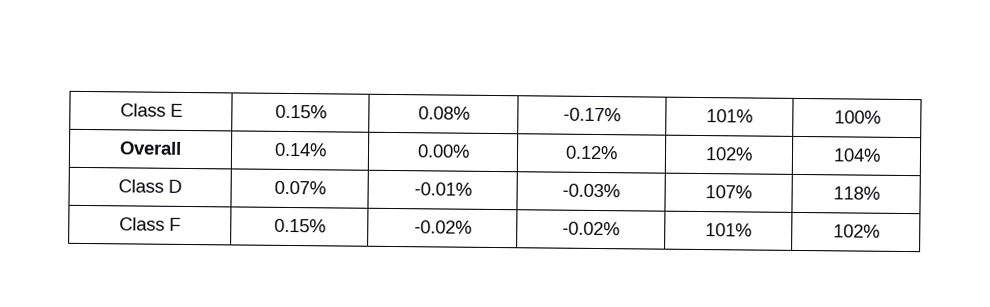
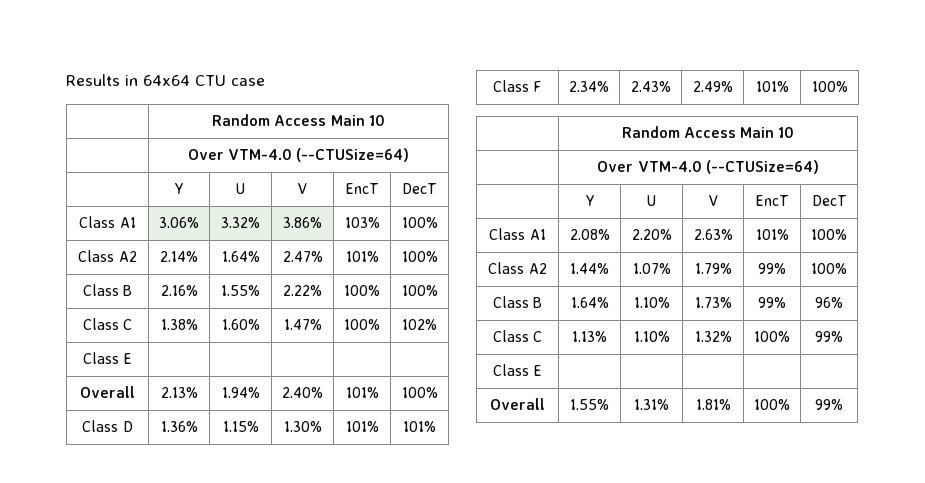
- Class E | 0.15% | 0.08% | -0.17% | 101% | 100%
- Overall | 0.14% | 0.00% | 0.12% | 102% | 104%
- Class D | 0.07% | -0.01% | -0.03% | 107% | 118%
- Class F | 0.15% | -0.02% | -0.02% | 101% | 102%
+ Results in 64x64 CTU case
+ | Random Access Main 10
+ | Over VTM-4.0 (--CTUSize=64)
+ | Y | U | V | EncT | DecT
+ Class A1 | 3.06% | 3.32% | 3.86% | 103% | 100%
+ Class A2 | 2.14% | 1.64% | 2.47% | 101% | 100%
+ Class B | 2.16% | 1.55% | 2.22% | 100% | 100%
+ Class C | 1.38% | 1.60% | 1.47% | 100% | 102%
+ Class E | | | | |
+ Overall | 2.13% | 1.94% | 2.40% | 101% | 100%
+ Class D | 1.36% | 1.15% | 1.30% | 101% | 101%
+ Class F | 2.34% | 2.43% | 2.49% | 101% | 100%
+ | Random Access Main 10
+ | Over VTM-4.0 (--CTUSize=64)
+ | Y | U | V | EncT | DecT
+ Class A1 | 2.08% | 2.20% | 2.63% | 101% | 100%
+ Class A2 | 1.44% | 1.07% | 1.79% | 99% | 100%
+ Class B | 1.64% | 1.10% | 1.73% | 99% | 96%
+ Class C | 1.13% | 1.10% | 1.32% | 100% | 99%
+ Class E | | | | |
+ Overall | 1.55% | 1.31% | 1.81% | 100% | 99%

